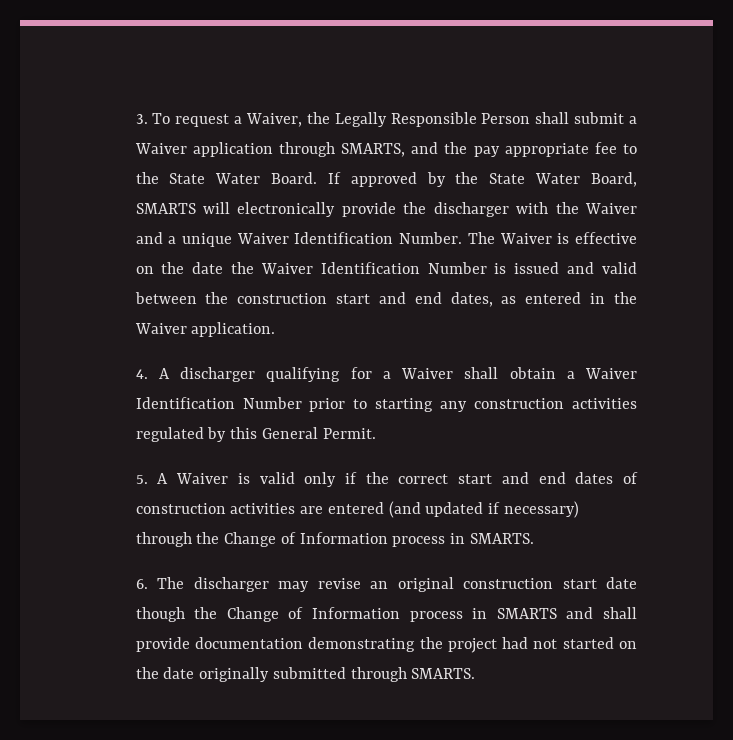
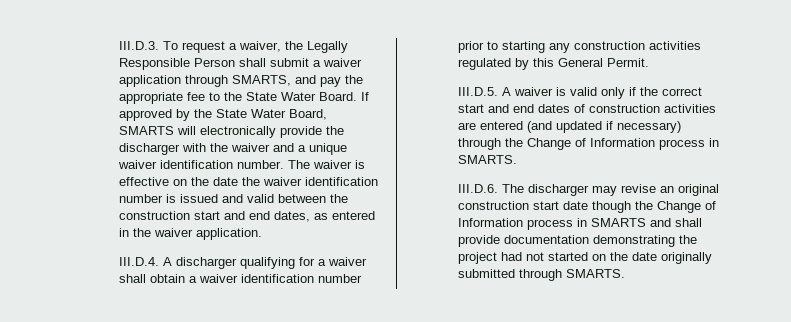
- 3. To request a Waiver, the Legally Responsible Person shall submit a Waiver application through SMARTS, and the pay appropriate fee to the State Water Board.
+ III.D.3. To request a waiver, the Legally Responsible Person shall submit a waiver application through SMARTS, and pay the appropriate fee to the State Water Board.
- If approved by the State Water Board, SMARTS will electronically provide the discharger with the Waiver and a unique Waiver Identification Number. The Waiver is effective on the date the Waiver Identification Number is issued and valid between the construction start and end dates, as entered in the Waiver application.
+ If approved by the State Water Board, SMARTS will electronically provide the discharger with the waiver and a unique waiver identification number. The waiver is effective on the date the waiver identification number is issued and valid between the construction start and end dates, as entered in the waiver application.
- 4. A discharger qualifying for a Waiver shall obtain a Waiver Identification Number prior to starting any construction activities regulated by this General Permit.
+ III.D.4. A discharger qualifying for a waiver shall obtain a waiver identification number prior to starting any construction activities regulated by this General Permit.
- 5. A Waiver is valid only if the correct start and end dates of construction activities are entered (and updated if necessary) through the Change of Information process in SMARTS.
+ III.D.5. A waiver is valid only if the correct start and end dates of construction activities are entered (and updated if necessary) through the Change of Information process in SMARTS.
- 6. The discharger may revise an original construction start date though the Change of Information process in SMARTS and shall provide documentation demonstrating the project had not started on the date originally submitted through SMARTS.
+ III.D.6. The discharger may revise an original construction start date though the Change of Information process in SMARTS and shall provide documentation demonstrating the project had not started on the date originally submitted through SMARTS.

